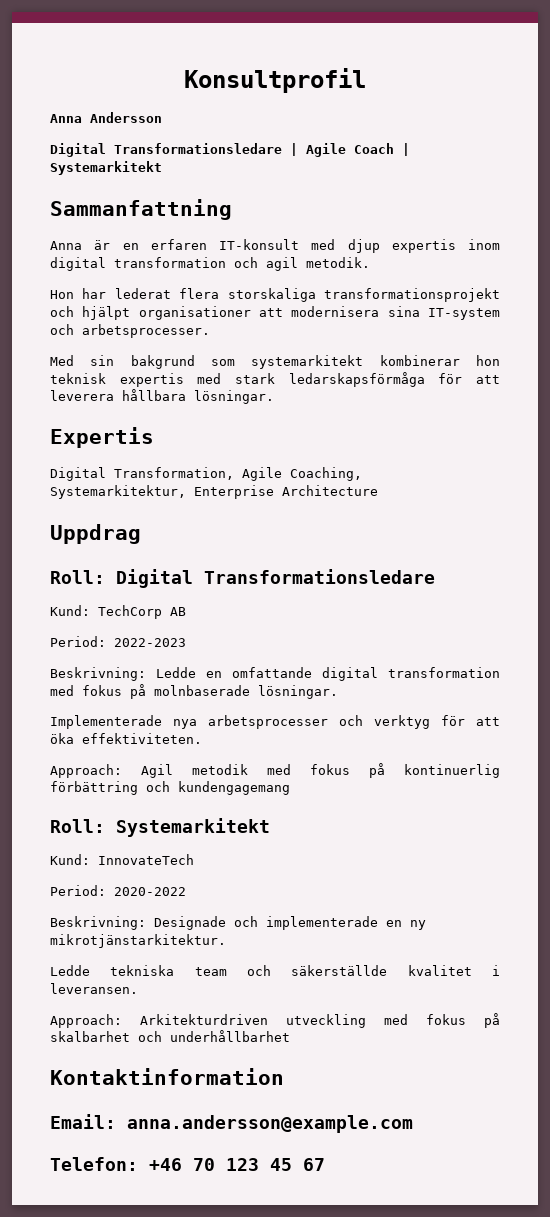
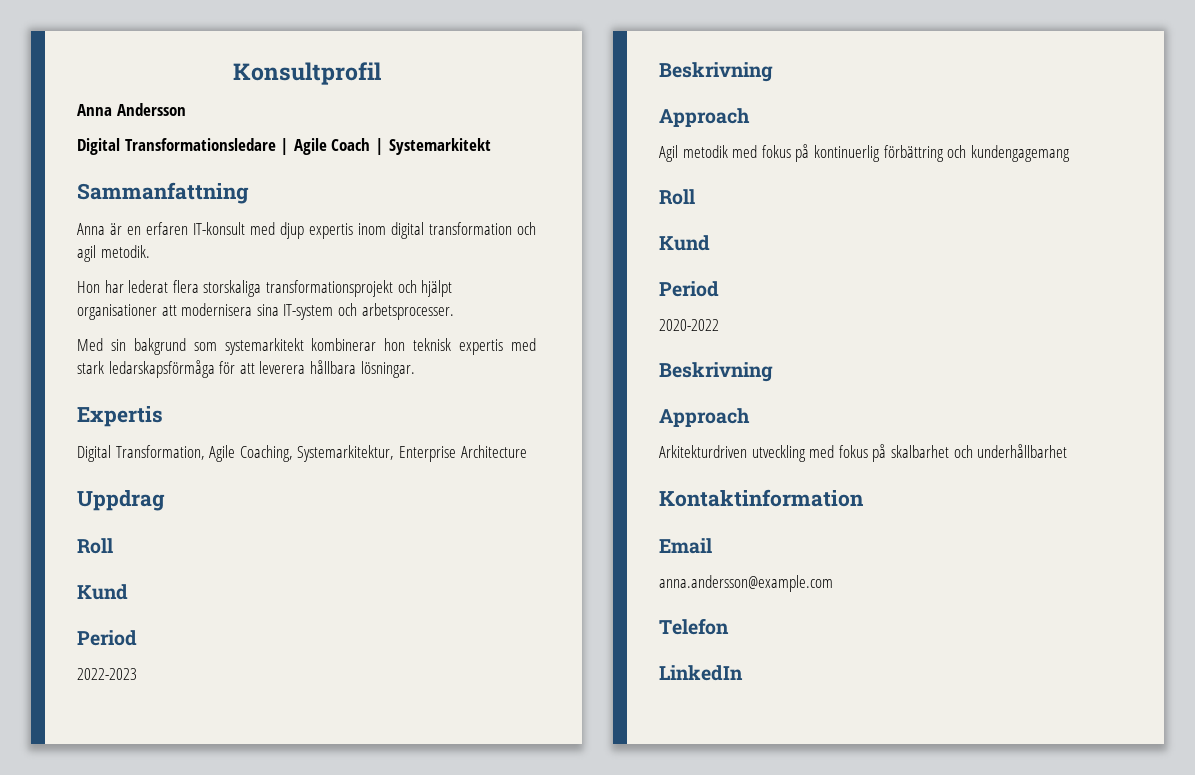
  Uppdrag
- Roll: Digital Transformationsledare
- Kund: TechCorp AB
- Period: 2022-2023
- Beskrivning: Ledde en omfattande digital transformation med fokus på molnbaserade lösningar.
- Implementerade nya arbetsprocesser och verktyg för att öka effektiviteten.
- Approach: Agil metodik med fokus på kontinuerlig förbättring och kundengagemang
- Roll: Systemarkitekt
- Kund: InnovateTech
- Period: 2020-2022
- Beskrivning: Designade och implementerade en ny mikrotjänstarkitektur.
- Ledde tekniska team och säkerställde kvalitet i leveransen.
- Approach: Arkitekturdriven utveckling med fokus på skalbarhet och underhållbarhet
+ Roll
+ Kund
+ Period
+ 2022-2023
+ Beskrivning
+ Approach
+ Agil metodik med fokus på kontinuerlig förbättring och kundengagemang
+ Roll
+ Kund
+ Period
+ 2020-2022
+ Beskrivning
+ Approach
+ Arkitekturdriven utveckling med fokus på skalbarhet och underhållbarhet
- Email: anna.andersson@example.com
+ Email
+ anna.andersson@example.com
- Telefon: +46 70 123 45 67
+ Telefon
+ LinkedIn

